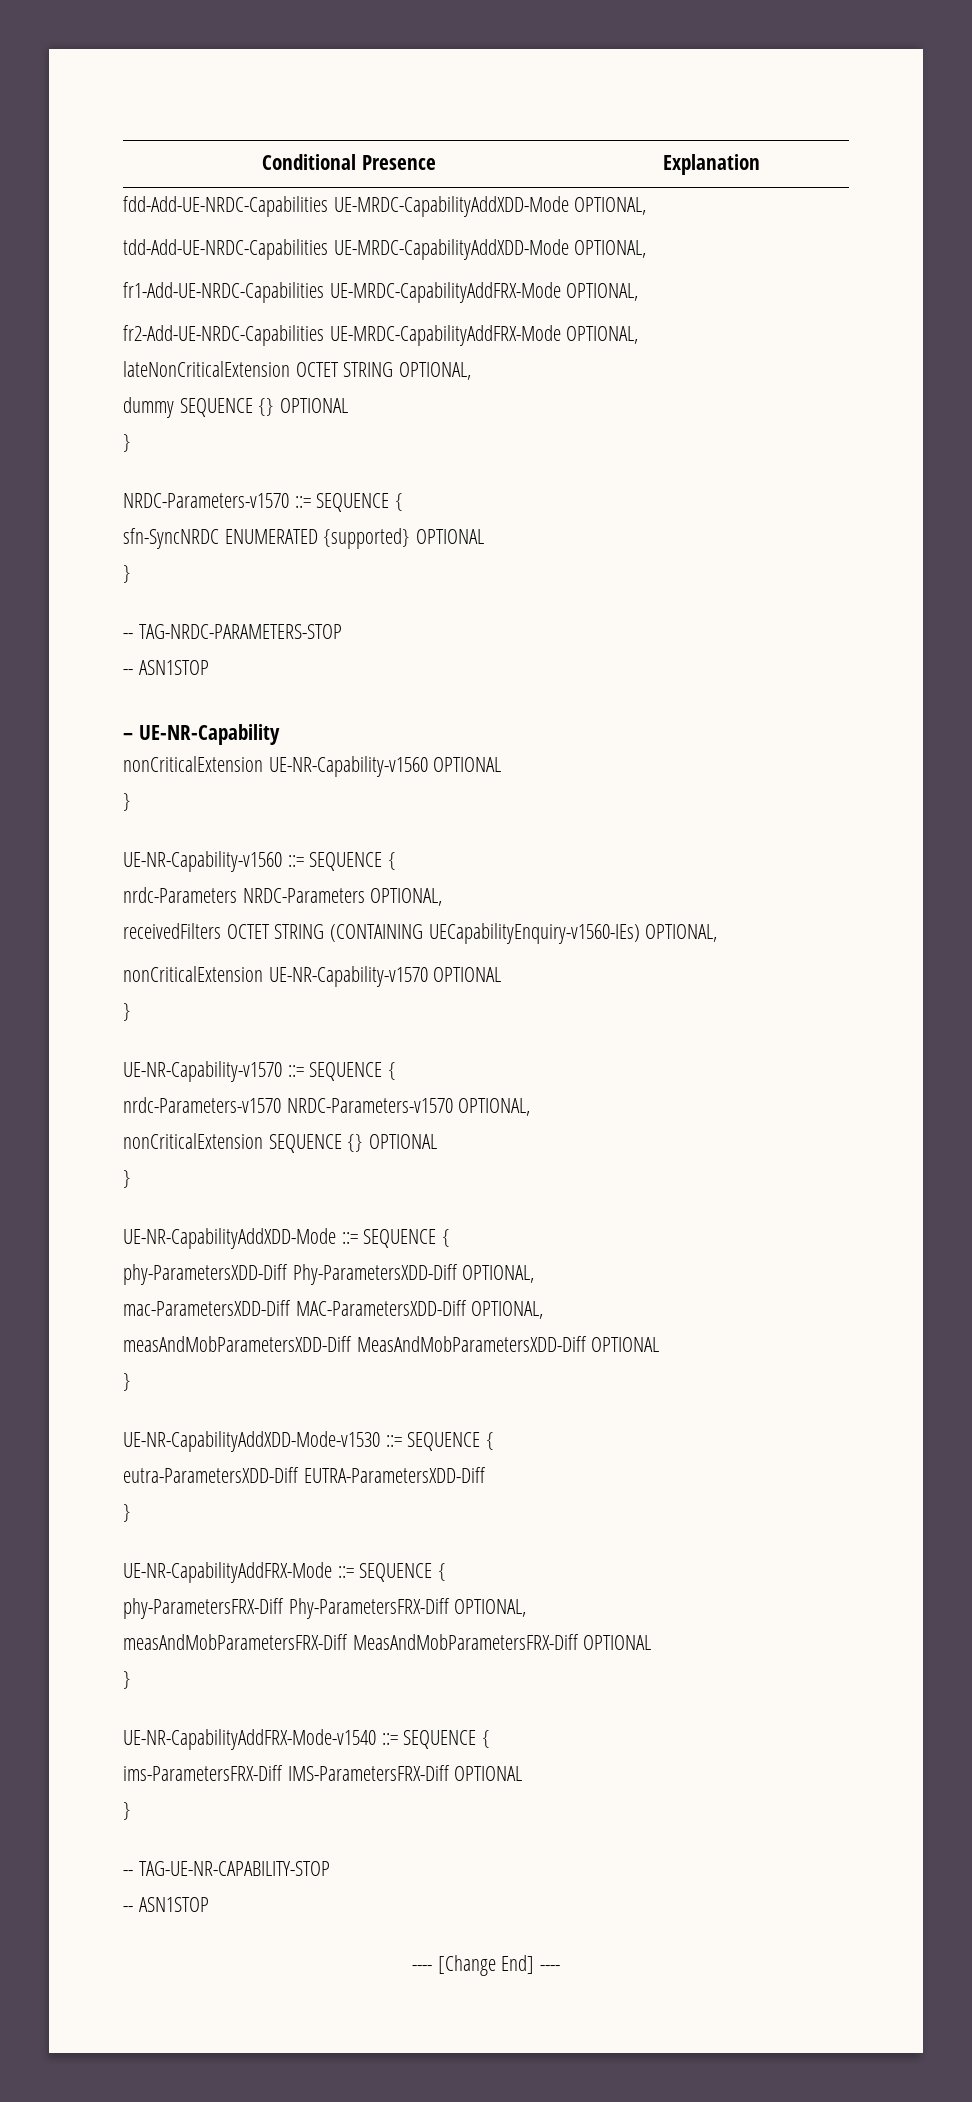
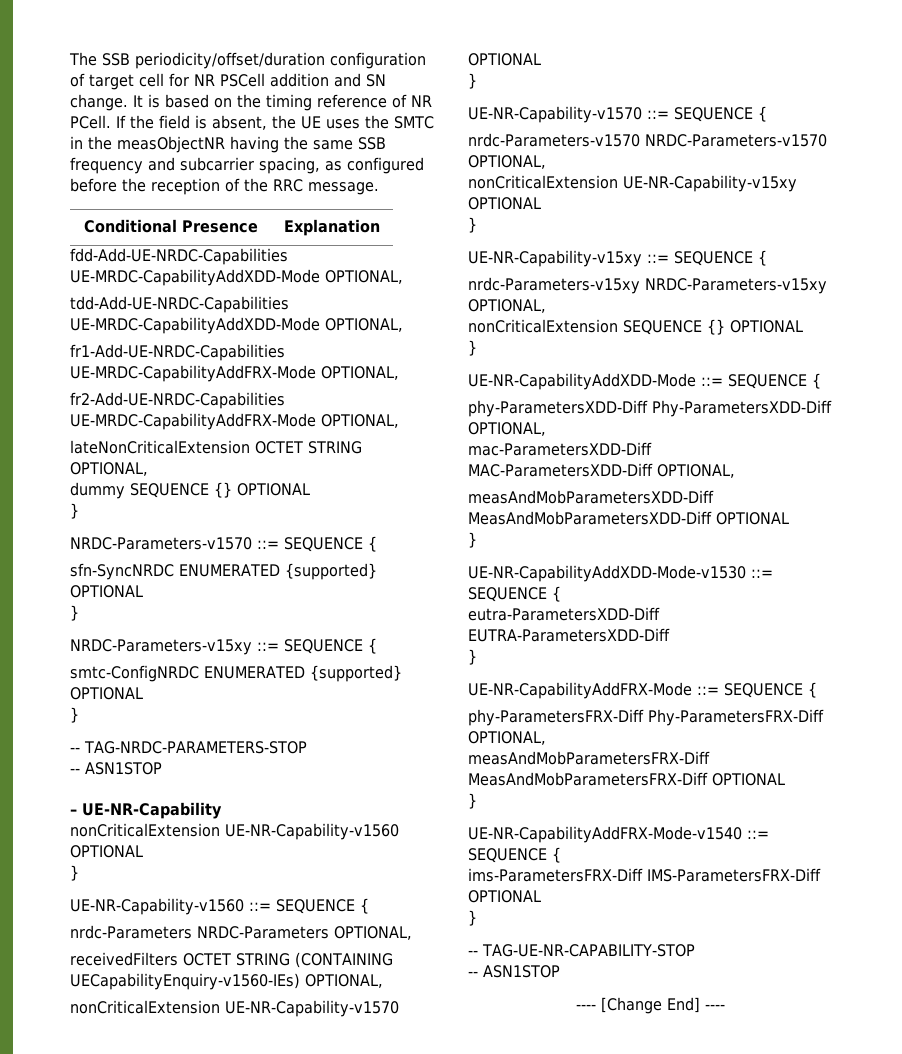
+ The SSB periodicity/offset/duration configuration of target cell for NR PSCell addition and SN change. It is based on the timing reference of NR PCell. If the field is absent, the UE uses the SMTC in the measObjectNR having the same SSB frequency and subcarrier spacing, as configured before the reception of the RRC message.
+ NRDC-Parameters-v15xy ::= SEQUENCE {
+ smtc-ConfigNRDC ENUMERATED {supported} OPTIONAL
+ }
+ nonCriticalExtension UE-NR-Capability-v15xy OPTIONAL
+ }
+ UE-NR-Capability-v15xy ::= SEQUENCE {
+ nrdc-Parameters-v15xy NRDC-Parameters-v15xy OPTIONAL,

